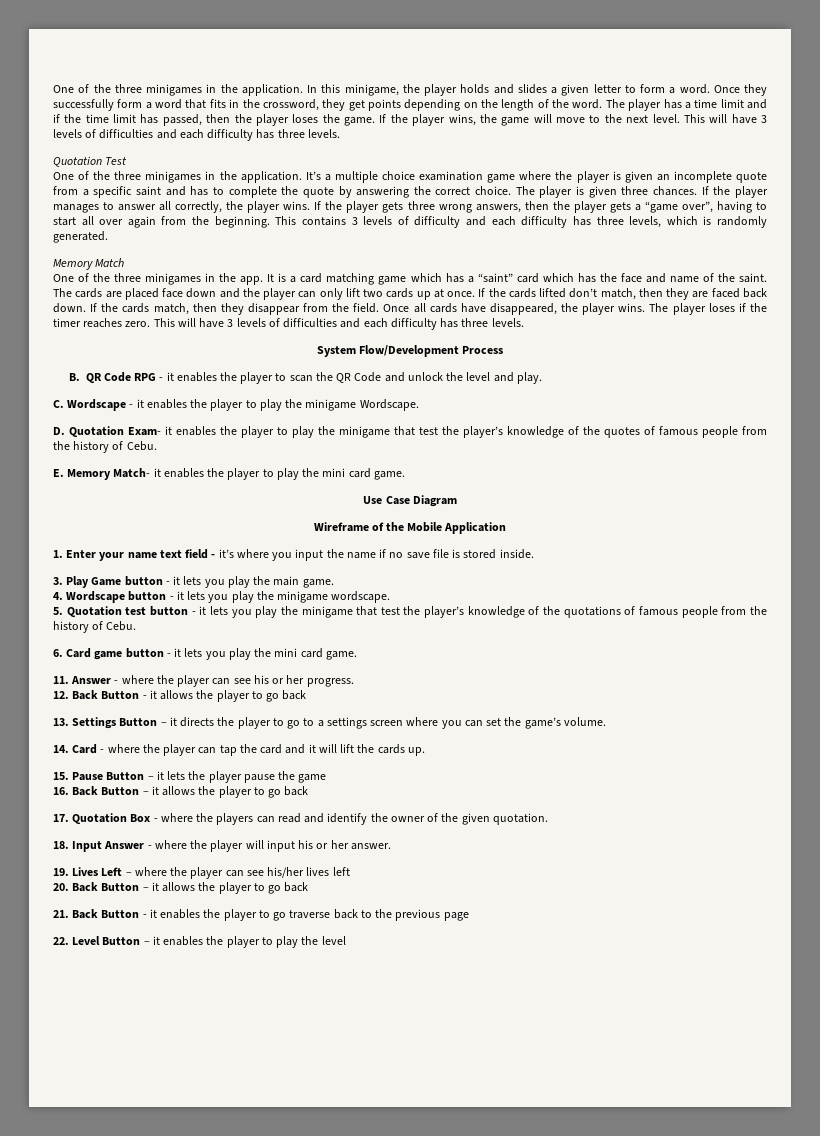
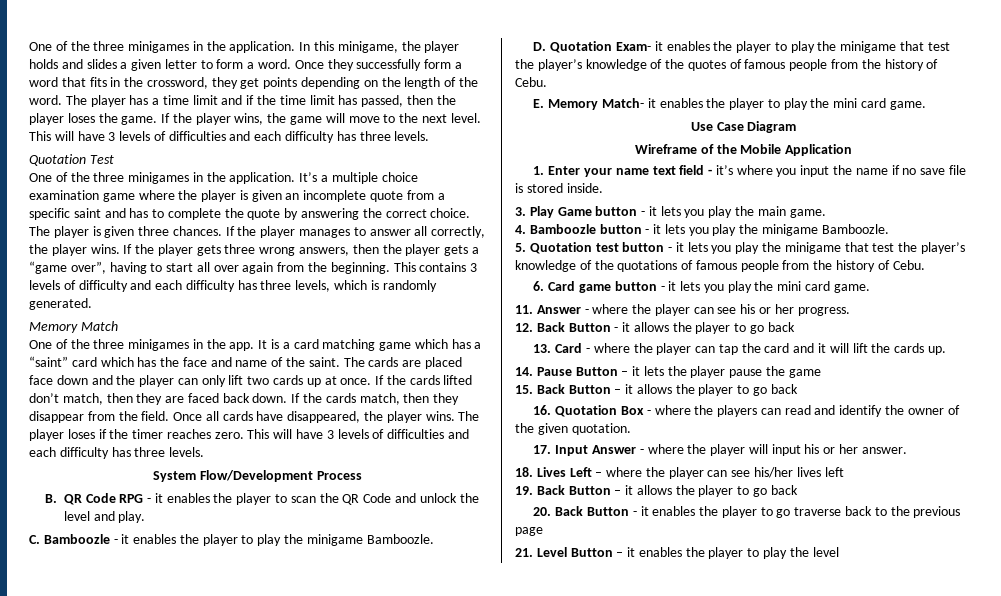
- C. Wordscape - it enables the player to play the minigame Wordscape.
+ C. Bamboozle - it enables the player to play the minigame Bamboozle.
- 4. Wordscape button - it lets you play the minigame wordscape.
+ 4. Bamboozle button - it lets you play the minigame Bamboozle.
- 13. Settings Button – it directs the player to go to a settings screen where you can set the game’s volume.
- 14. Card - where the player can tap the card and it will lift the cards up.
+ 13. Card - where the player can tap the card and it will lift the cards up.
- 15. Pause Button – it lets the player pause the game
+ 14. Pause Button – it lets the player pause the game
- 16. Back Button – it allows the player to go back
+ 15. Back Button – it allows the player to go back
- 17. Quotation Box - where the players can read and identify the owner of the given quotation.
+ 16. Quotation Box - where the players can read and identify the owner of the given quotation.
- 18. Input Answer - where the player will input his or her answer.
+ 17. Input Answer - where the player will input his or her answer.
- 19. Lives Left – where the player can see his/her lives left
+ 18. Lives Left – where the player can see his/her lives left
- 20. Back Button – it allows the player to go back
+ 19. Back Button – it allows the player to go back
- 21. Back Button - it enables the player to go traverse back to the previous page
+ 20. Back Button - it enables the player to go traverse back to the previous page
- 22. Level Button – it enables the player to play the level
+ 21. Level Button – it enables the player to play the level

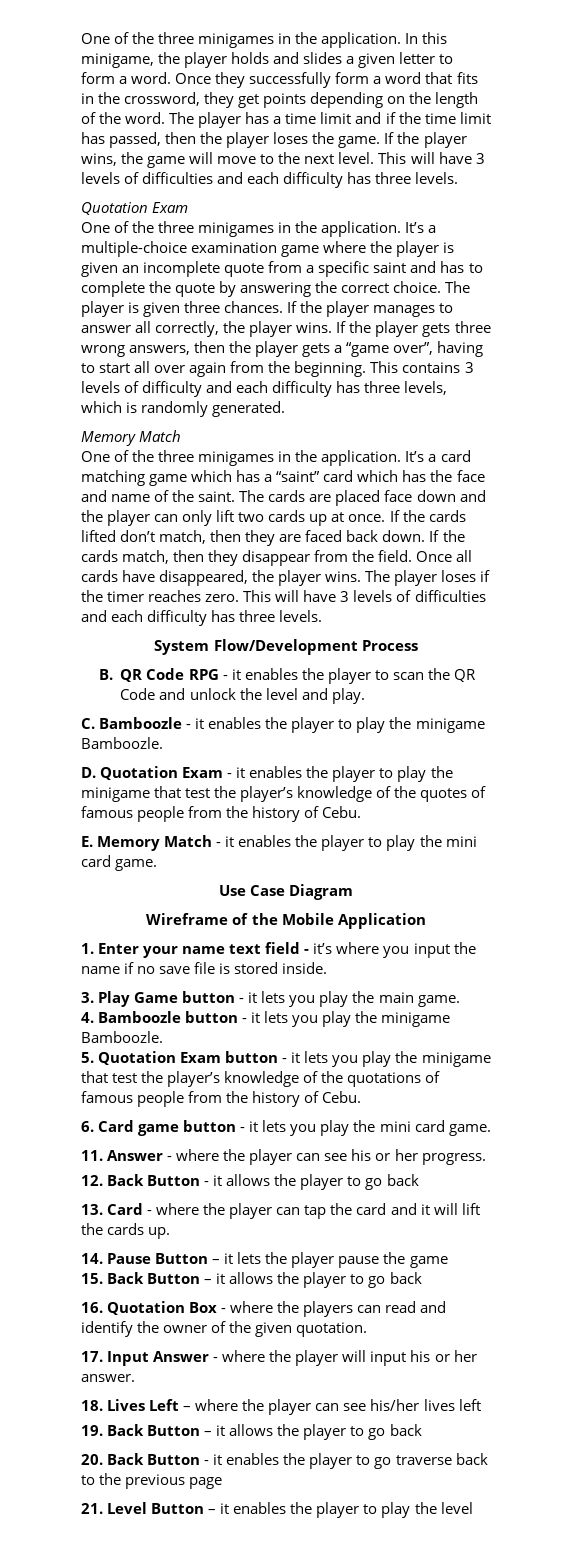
  If the player wins, the game will move to the next level. This will have 3 levels of difficulties and each difficulty has three levels.
- Quotation Test
+ Quotation Exam
- It’s a multiple choice examination game where the player is given an incomplete quote from a specific saint and has to complete the quote by answering the correct choice.
+ It’s a multiple-choice examination game where the player is given an incomplete quote from a specific saint and has to complete the quote by answering the correct choice.
- One of the three minigames in the app. It is a card matching game which has a “saint” card which has the face and name of the saint.
+ One of the three minigames in the application. It’s a card matching game which has a “saint” card which has the face and name of the saint.
- D. Quotation Exam- it enables the player to play the minigame that test the player’s knowledge of the quotes of famous people from the history of Cebu.
+ D. Quotation Exam - it enables the player to play the minigame that test the player’s knowledge of the quotes of famous people from the history of Cebu.
- E. Memory Match- it enables the player to play the mini card game.
+ E. Memory Match - it enables the player to play the mini card game.
- 5. Quotation test button - it lets you play the minigame that test the player’s knowledge of the quotations of famous people from the history of Cebu.
+ 5. Quotation Exam button - it lets you play the minigame that test the player’s knowledge of the quotations of famous people from the history of Cebu.

